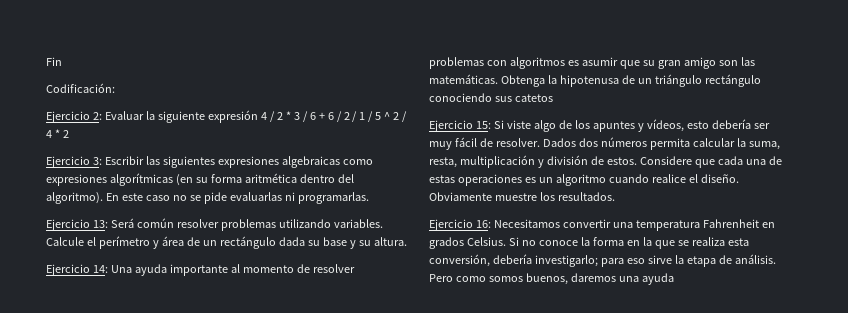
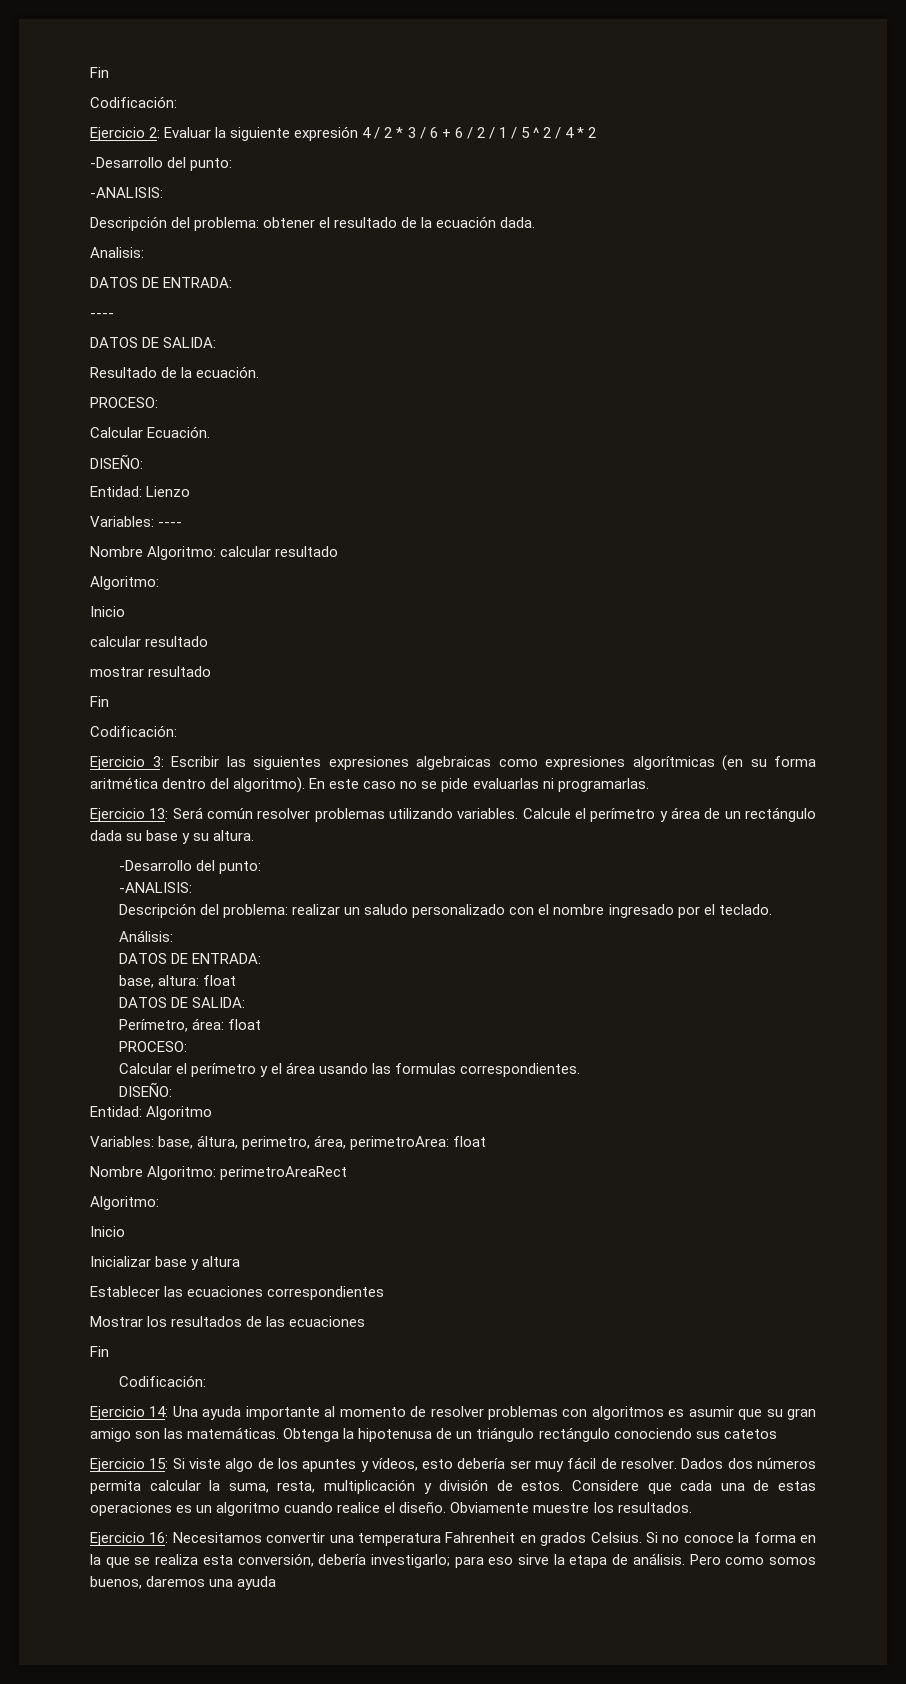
  Ejercicio 2: Evaluar la siguiente expresión 4 / 2 * 3 / 6 + 6 / 2 / 1 / 5 ^ 2 / 4 * 2
+ -Desarrollo del punto:
+ -ANALISIS:
+ Descripción del problema: obtener el resultado de la ecuación dada.
+ Analisis:
+ DATOS DE ENTRADA:
+ ----
+ DATOS DE SALIDA:
+ Resultado de la ecuación.
+ PROCESO:
+ Calcular Ecuación.
+ DISEÑO:
+ Entidad: Lienzo
+ Variables: ----
+ Nombre Algoritmo: calcular resultado
+ Algoritmo:
+ Inicio
+ calcular resultado
+ mostrar resultado
+ Fin
+ Codificación:
  Calcule el perímetro y área de un rectángulo dada su base y su altura.
+ -Desarrollo del punto:
+ -ANALISIS:
+ Descripción del problema: realizar un saludo personalizado con el nombre ingresado por el teclado.
+ Análisis:
+ DATOS DE ENTRADA:
+ base, altura: float
+ DATOS DE SALIDA:
+ Perímetro, área: float
+ PROCESO:
+ Calcular el perímetro y el área usando las formulas correspondientes.
+ DISEÑO:
+ Entidad: Algoritmo
+ Variables: base, áltura, perimetro, área, perimetroArea: float
+ Nombre Algoritmo: perimetroAreaRect
+ Algoritmo:
+ Inicio
+ Inicializar base y altura
+ Establecer las ecuaciones correspondientes
+ Mostrar los resultados de las ecuaciones
+ Fin
+ Codificación:

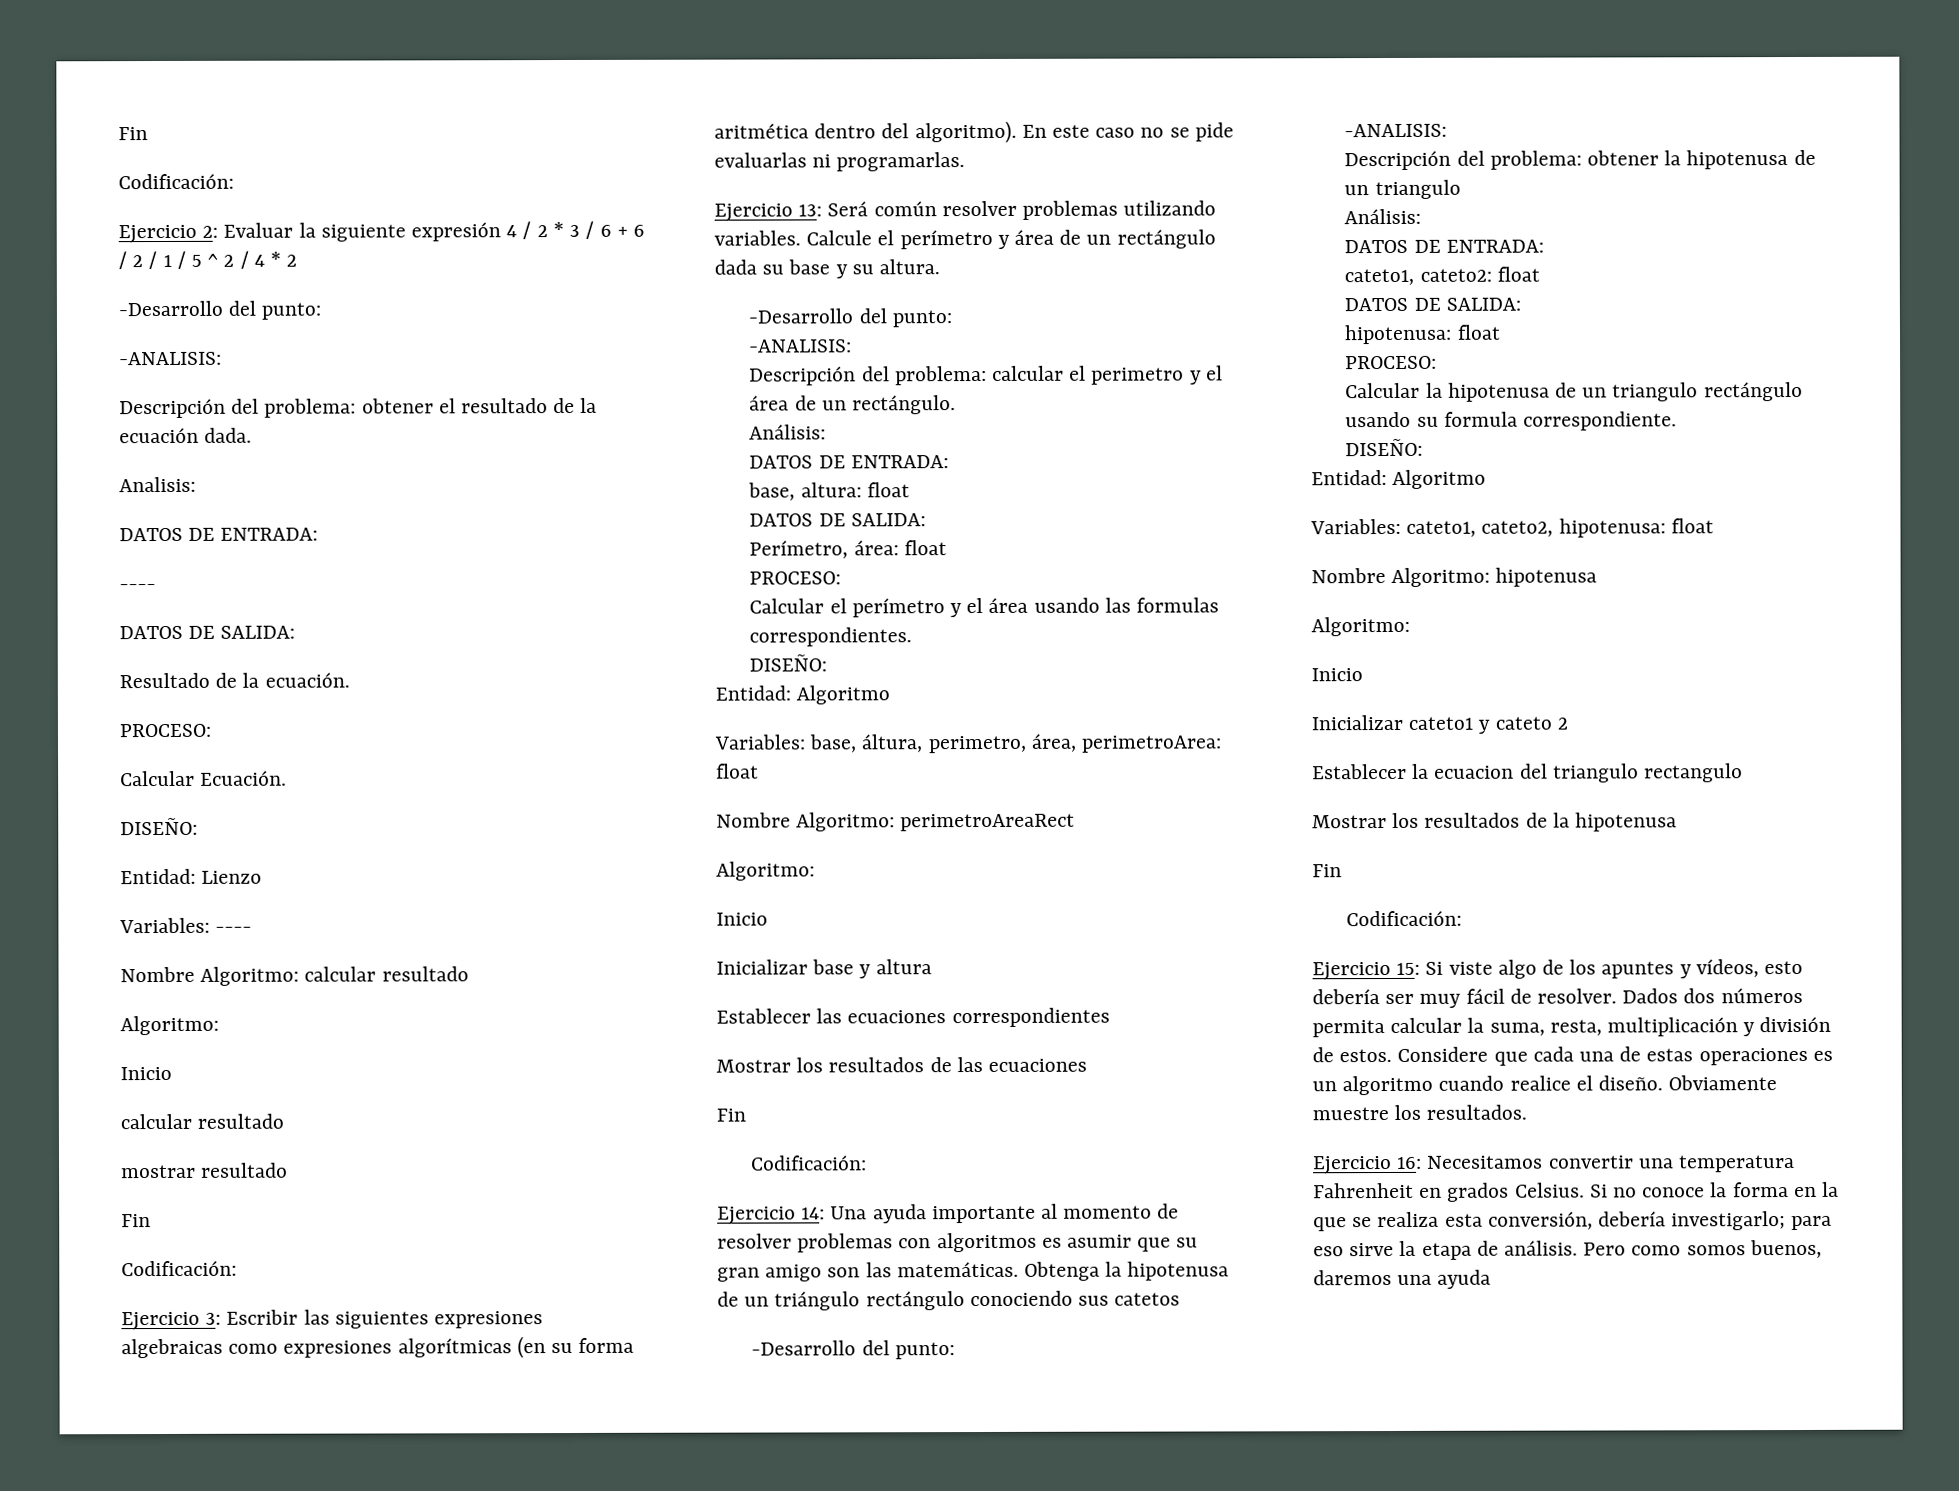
- Descripción del problema: realizar un saludo personalizado con el nombre ingresado por el teclado.
+ Descripción del problema: calcular el perimetro y el área de un rectángulo.
  Obtenga la hipotenusa de un triángulo rectángulo conociendo sus catetos
+ -Desarrollo del punto:
+ -ANALISIS:
+ Descripción del problema: obtener la hipotenusa de un triangulo
+ Análisis:
+ DATOS DE ENTRADA:
+ cateto1, cateto2: float
+ DATOS DE SALIDA:
+ hipotenusa: float
+ PROCESO:
+ Calcular la hipotenusa de un triangulo rectángulo usando su formula correspondiente.
+ DISEÑO:
+ Entidad: Algoritmo
+ Variables: cateto1, cateto2, hipotenusa: float
+ Nombre Algoritmo: hipotenusa
+ Algoritmo:
+ Inicio
+ Inicializar cateto1 y cateto 2
+ Establecer la ecuacion del triangulo rectangulo
+ Mostrar los resultados de la hipotenusa
+ Fin
+ Codificación:

